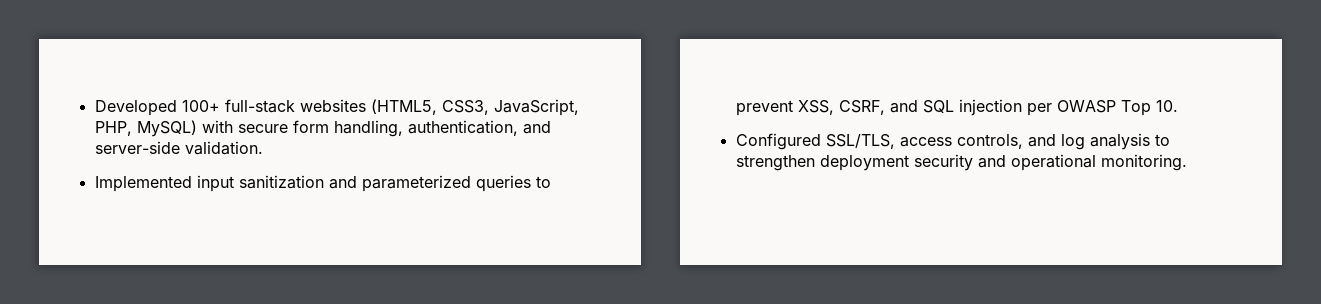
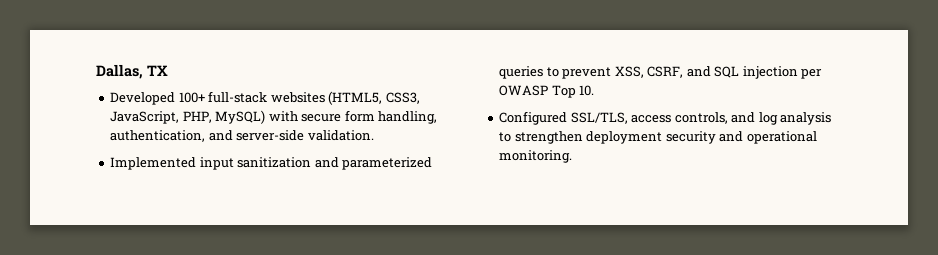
+ Dallas, TX

